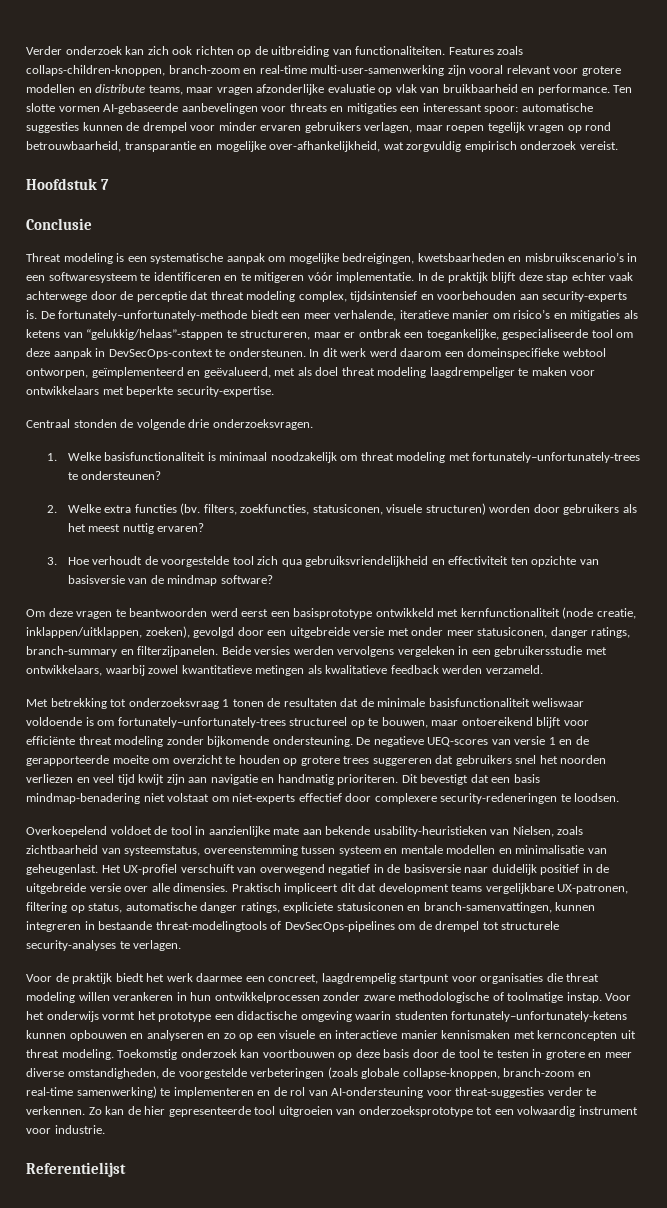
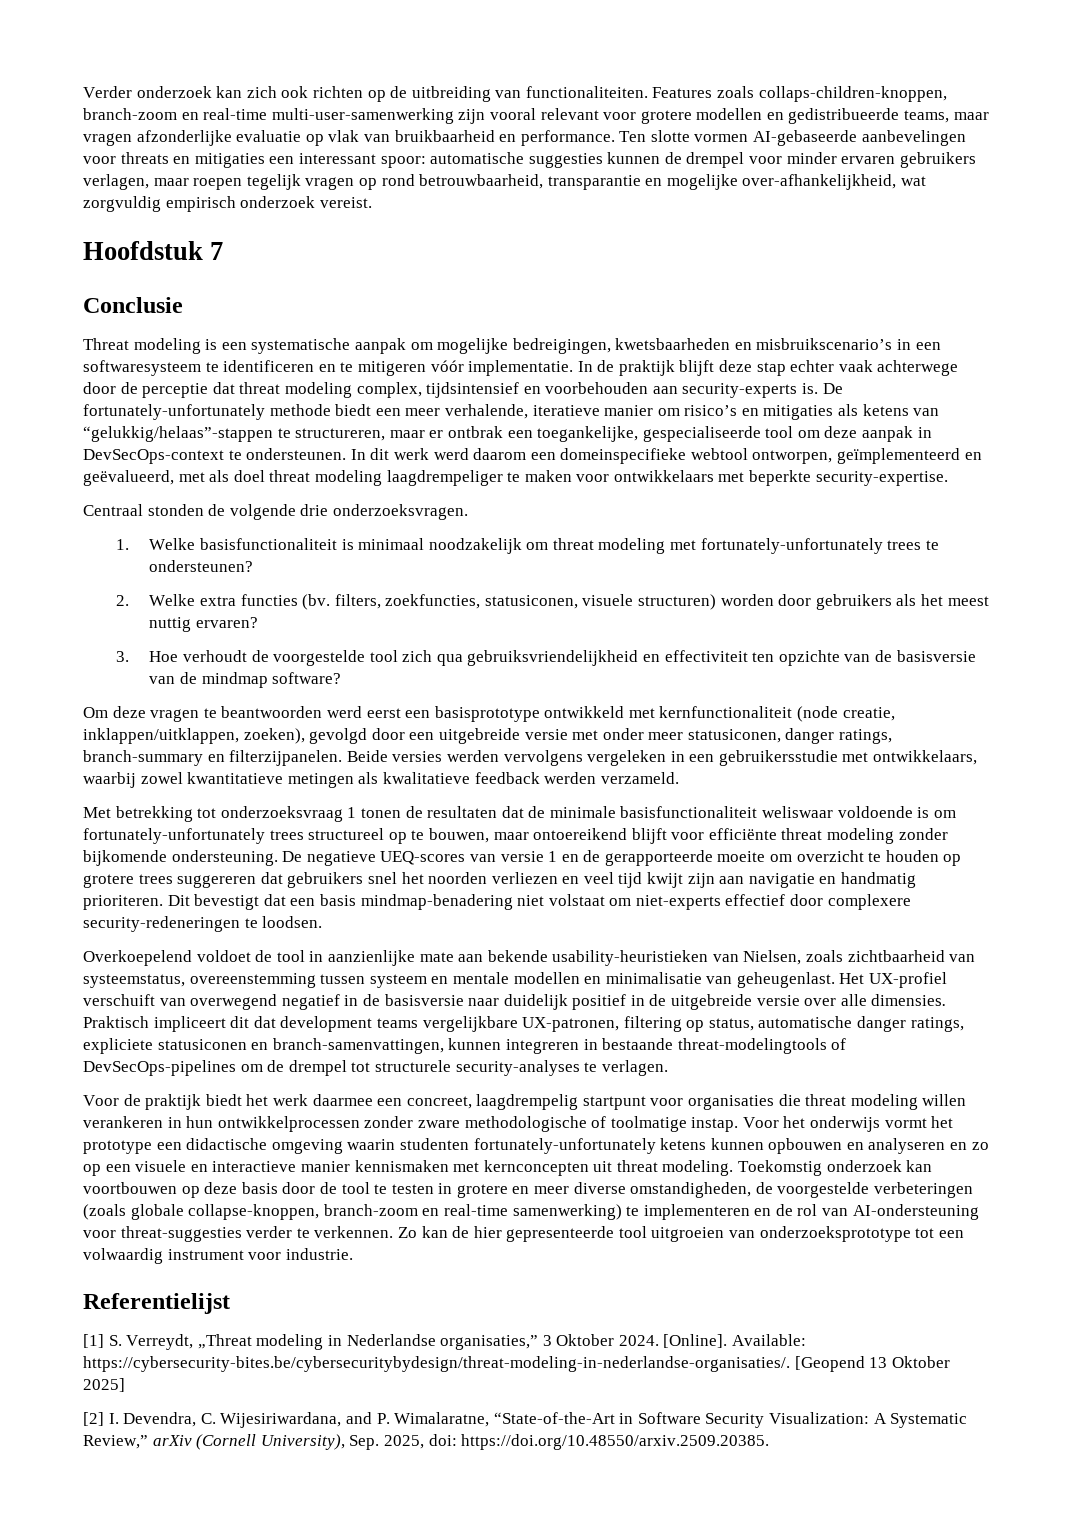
- Features zoals collaps-children-knoppen, branch-zoom en real-time multi-user-samenwerking zijn vooral relevant voor grotere modellen en distribute teams, maar vragen afzonderlijke evaluatie op vlak van bruikbaarheid en performance.
+ Features zoals collaps-children-knoppen, branch-zoom en real-time multi-user-samenwerking zijn vooral relevant voor grotere modellen en gedistribueerde teams, maar vragen afzonderlijke evaluatie op vlak van bruikbaarheid en performance.
- De fortunately–unfortunately-methode biedt een meer verhalende, iteratieve manier om risico’s en mitigaties als ketens van “gelukkig/helaas”-stappen te structureren, maar er ontbrak een toegankelijke, gespecialiseerde tool om deze aanpak in DevSecOps-context te ondersteunen.
+ De fortunately-unfortunately methode biedt een meer verhalende, iteratieve manier om risico’s en mitigaties als ketens van “gelukkig/helaas”-stappen te structureren, maar er ontbrak een toegankelijke, gespecialiseerde tool om deze aanpak in DevSecOps-context te ondersteunen.
- 1. Welke basisfunctionaliteit is minimaal noodzakelijk om threat modeling met fortunately–unfortunately-trees te ondersteunen?
+ 1. Welke basisfunctionaliteit is minimaal noodzakelijk om threat modeling met fortunately-unfortunately trees te ondersteunen?
- 3. Hoe verhoudt de voorgestelde tool zich qua gebruiksvriendelijkheid en effectiviteit ten opzichte van basisversie van de mindmap software?
+ 3. Hoe verhoudt de voorgestelde tool zich qua gebruiksvriendelijkheid en effectiviteit ten opzichte van de basisversie van de mindmap software?
- Met betrekking tot onderzoeksvraag 1 tonen de resultaten dat de minimale basisfunctionaliteit weliswaar voldoende is om fortunately–unfortunately-trees structureel op te bouwen, maar ontoereikend blijft voor efficiënte threat modeling zonder bijkomende ondersteuning.
+ Met betrekking tot onderzoeksvraag 1 tonen de resultaten dat de minimale basisfunctionaliteit weliswaar voldoende is om fortunately-unfortunately trees structureel op te bouwen, maar ontoereikend blijft voor efficiënte threat modeling zonder bijkomende ondersteuning.
- Voor het onderwijs vormt het prototype een didactische omgeving waarin studenten fortunately–unfortunately-ketens kunnen opbouwen en analyseren en zo op een visuele en interactieve manier kennismaken met kernconcepten uit threat modeling.
+ Voor het onderwijs vormt het prototype een didactische omgeving waarin studenten fortunately-unfortunately ketens kunnen opbouwen en analyseren en zo op een visuele en interactieve manier kennismaken met kernconcepten uit threat modeling.
+ [1] S. Verreydt, „Threat modeling in Nederlandse organisaties,” 3 Oktober 2024. [Online]. Available: https://cybersecurity-bites.be/cybersecuritybydesign/threat-modeling-in-nederlandse-organisaties/. [Geopend 13 Oktober 2025]
+ [2] I. Devendra, C. Wijesiriwardana, and P. Wimalaratne, “State-of-the-Art in Software Security Visualization: A Systematic Review,” arXiv (Cornell University), Sep. 2025, doi: https://doi.org/10.48550/arxiv.2509.20385.

